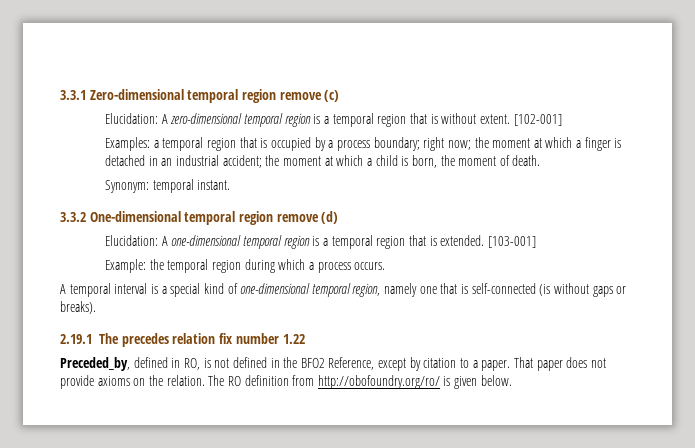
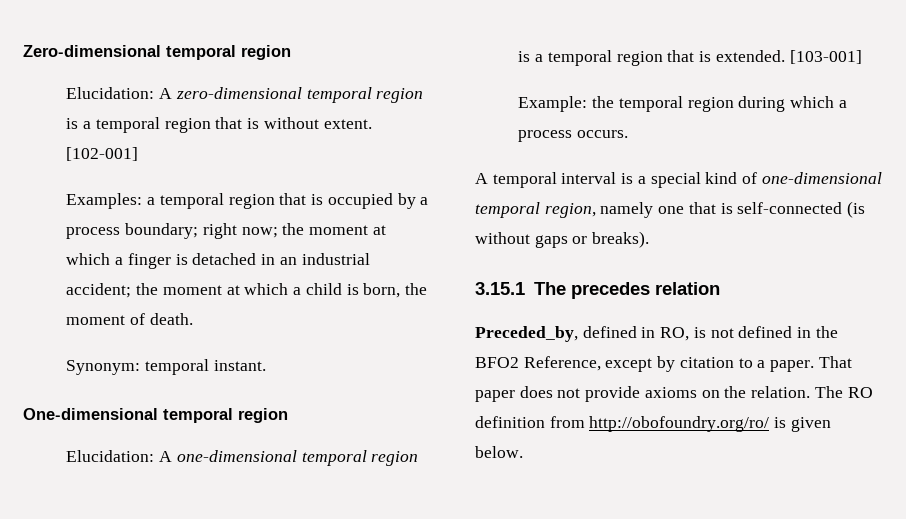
- 3.3.1 Zero-dimensional temporal region remove (c)
+ Zero-dimensional temporal region
- 3.3.2 One-dimensional temporal region remove (d)
+ One-dimensional temporal region
- 2.19.1 The precedes relation fix number 1.22
+ 3.15.1 The precedes relation

